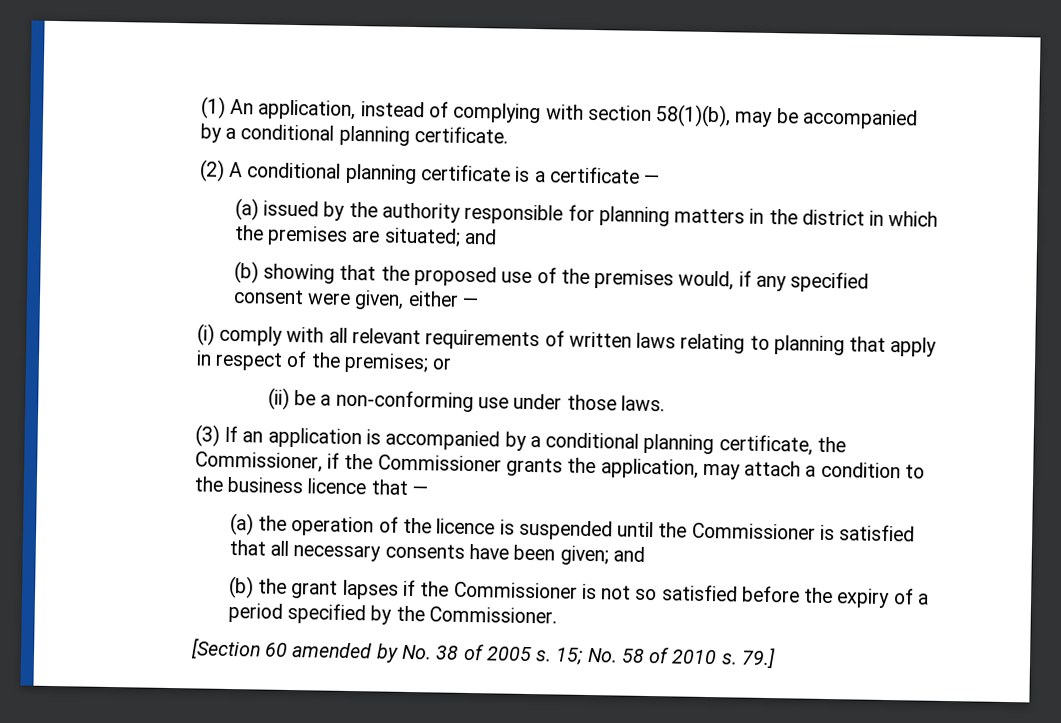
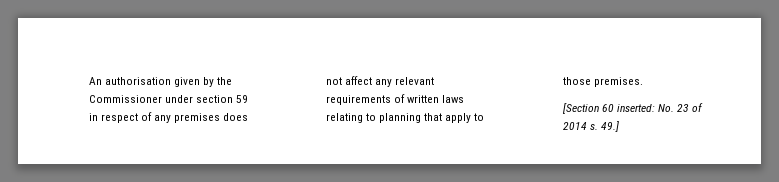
- (1) An application, instead of complying with section 58(1)(b), may be accompanied by a conditional planning certificate.
- (2) A conditional planning certificate is a certificate —
- (a) issued by the authority responsible for planning matters in the district in which the premises are situated; and
- (b) showing that the proposed use of the premises would, if any specified consent were given, either —
- (i) comply with all relevant requirements of written laws relating to planning that apply in respect of the premises; or
- (ii) be a non-conforming use under those laws.
- (3) If an application is accompanied by a conditional planning certificate, the Commissioner, if the Commissioner grants the application, may attach a condition to the business licence that —
- (a) the operation of the licence is suspended until the Commissioner is satisfied that all necessary consents have been given; and
- (b) the grant lapses if the Commissioner is not so satisfied before the expiry of a period specified by the Commissioner.
- [Section 60 amended by No. 38 of 2005 s. 15; No. 58 of 2010 s. 79.]
+ An authorisation given by the Commissioner under section 59 in respect of any premises does not affect any relevant requirements of written laws relating to planning that apply to those premises.
+ [Section 60 inserted: No. 23 of 2014 s. 49.]

